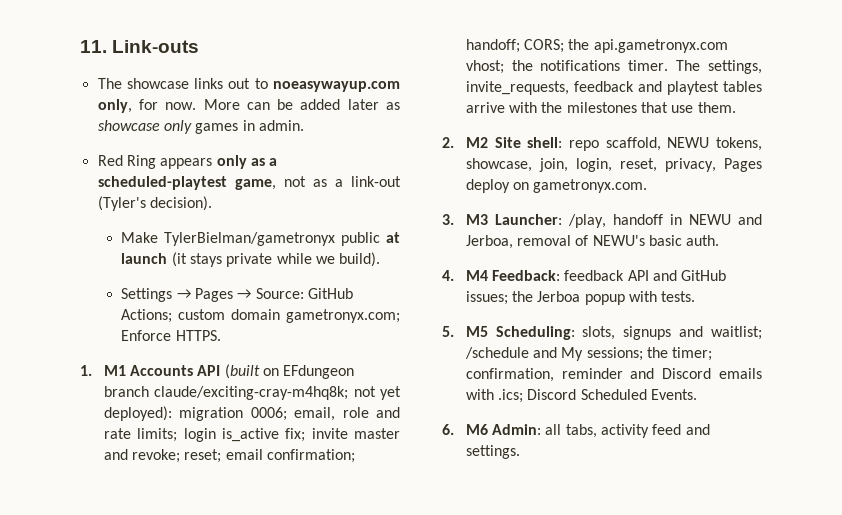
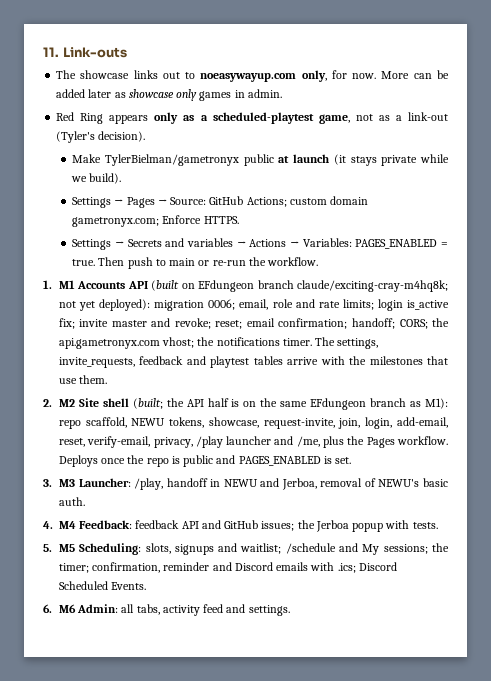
+ Settings → Secrets and variables → Actions → Variables: PAGES_ENABLED = true. Then push to main or re-run the workflow.
- 2. M2 Site shell: repo scaffold, NEWU tokens, showcase, join, login, reset, privacy, Pages deploy on gametronyx.com.
+ 2. M2 Site shell (built; the API half is on the same EFdungeon branch as M1): repo scaffold, NEWU tokens, showcase, request-invite, join, login, add-email, reset, verify-email, privacy, /play launcher and /me, plus the Pages workflow. Deploys once the repo is public and PAGES_ENABLED is set.

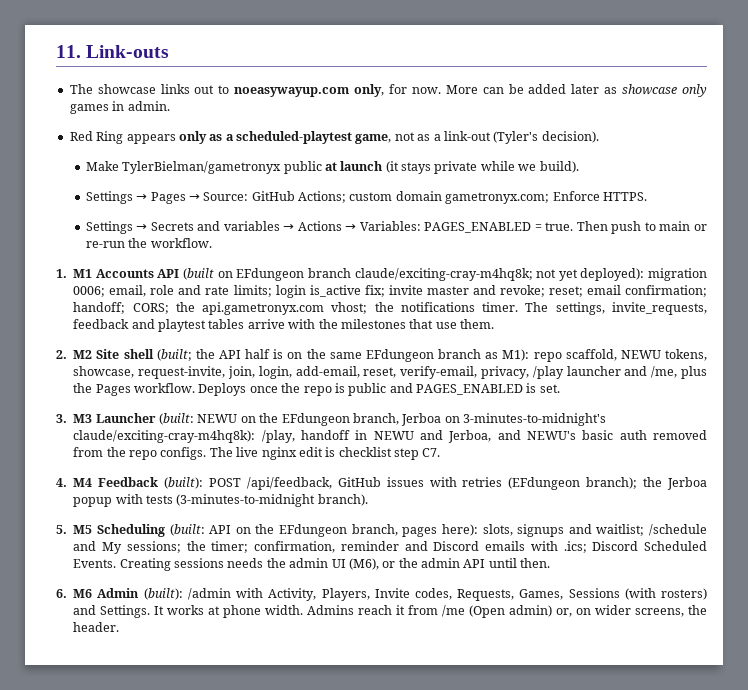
- 3. M3 Launcher: /play, handoff in NEWU and Jerboa, removal of NEWU's basic auth.
- 4. M4 Feedback: feedback API and GitHub issues; the Jerboa popup with tests.
+ 3. M3 Launcher (built: NEWU on the EFdungeon branch, Jerboa on 3-minutes-to-midnight's claude/exciting-cray-m4hq8k): /play, handoff in NEWU and Jerboa, and NEWU's basic auth removed from the repo configs. The live nginx edit is checklist step C7.
+ 4. M4 Feedback (built): POST /api/feedback, GitHub issues with retries (EFdungeon branch); the Jerboa popup with tests (3-minutes-to-midnight branch).
- 5. M5 Scheduling: slots, signups and waitlist; /schedule and My sessions; the timer; confirmation, reminder and Discord emails with .ics; Discord Scheduled Events.
- 6. M6 Admin: all tabs, activity feed and settings.
+ 5. M5 Scheduling (built: API on the EFdungeon branch, pages here): slots, signups and waitlist; /schedule and My sessions; the timer; confirmation, reminder and Discord emails with .ics; Discord Scheduled Events. Creating sessions needs the admin UI (M6), or the admin API until then.
+ 6. M6 Admin (built): /admin with Activity, Players, Invite codes, Requests, Games, Sessions (with rosters) and Settings. It works at phone width. Admins reach it from /me (Open admin) or, on wider screens, the header.

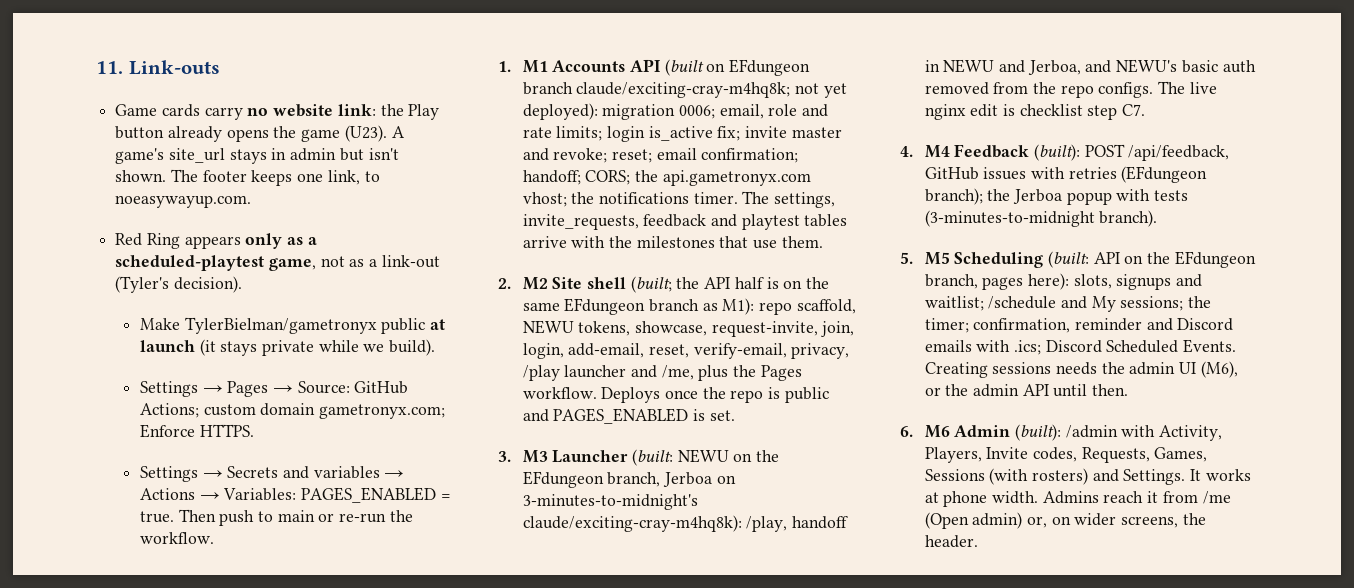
- The showcase links out to noeasywayup.com only, for now. More can be added later as showcase only games in admin.
+ Game cards carry no website link: the Play button already opens the game (U23). A game's site_url stays in admin but isn't shown. The footer keeps one link, to noeasywayup.com.

